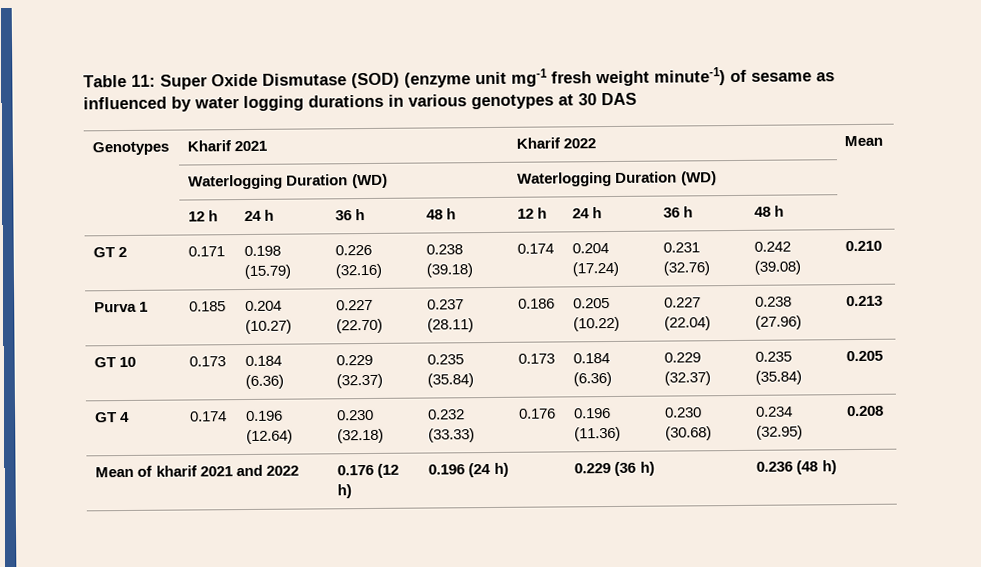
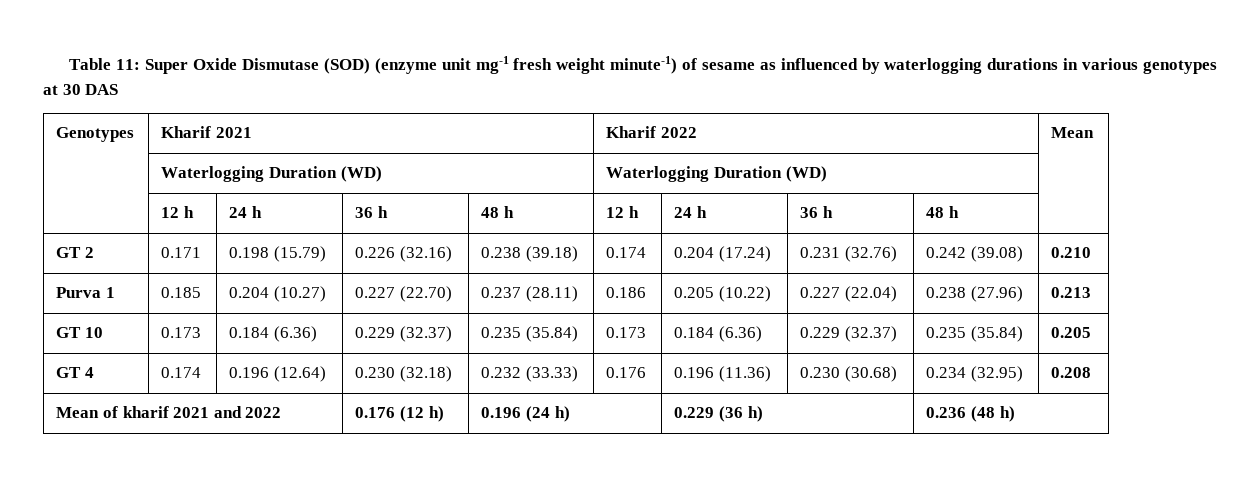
- Table 11: Super Oxide Dismutase (SOD) (enzyme unit mg-1 fresh weight minute-1) of sesame as influenced by water logging durations in various genotypes at 30 DAS
+ Table 11: Super Oxide Dismutase (SOD) (enzyme unit mg-1 fresh weight minute-1) of sesame as influenced by waterlogging durations in various genotypes at 30 DAS

